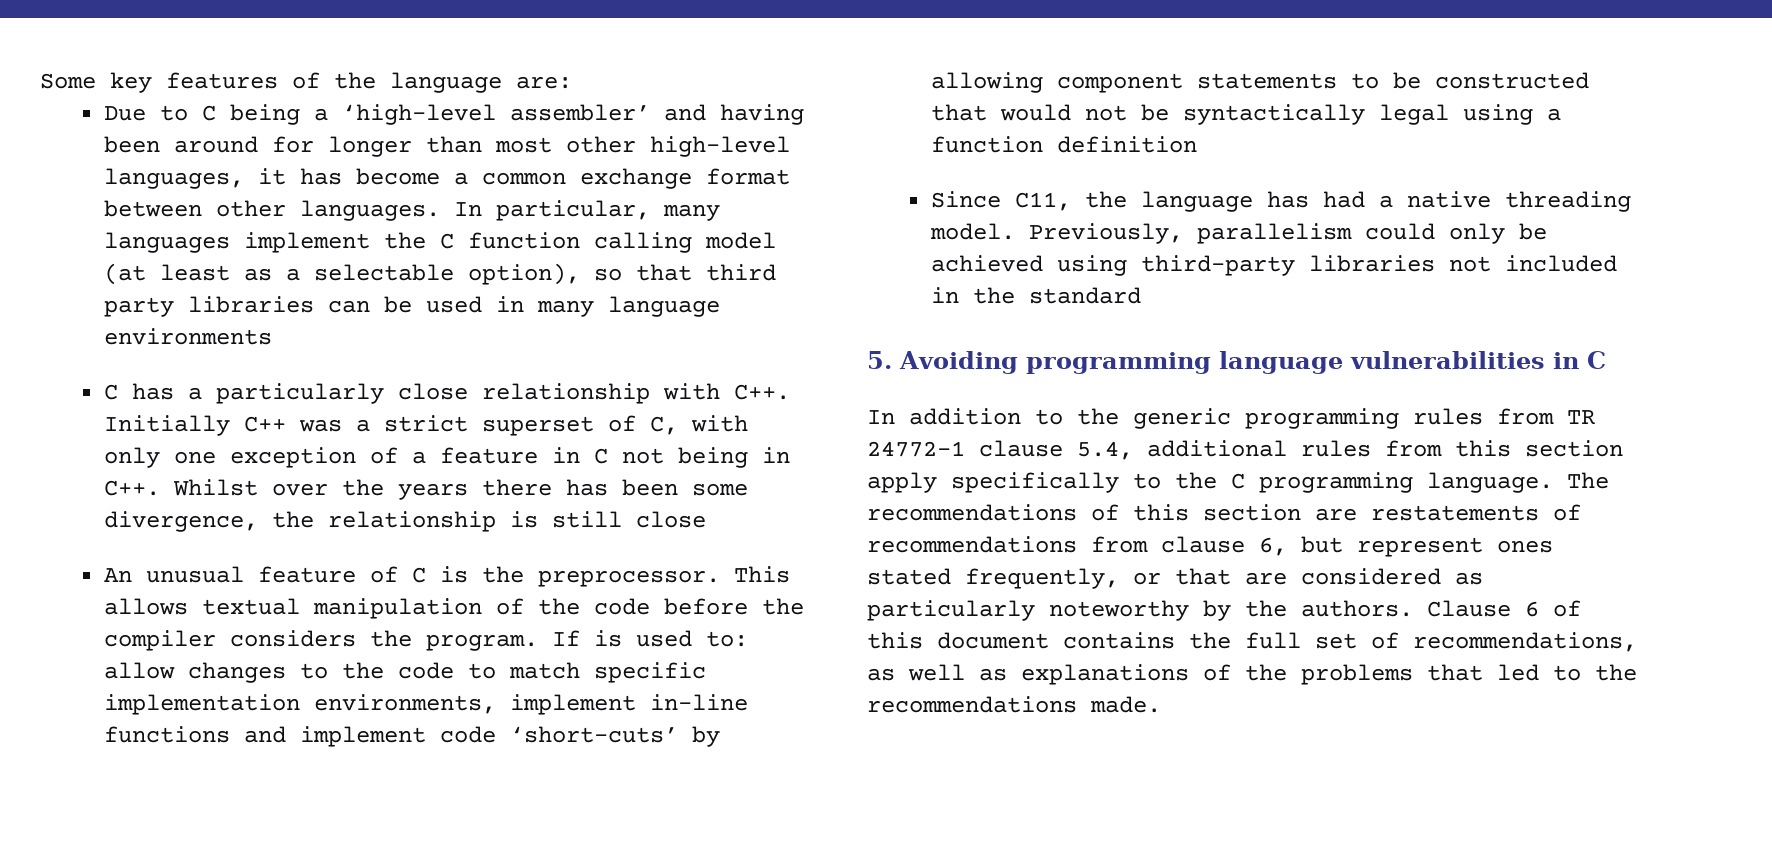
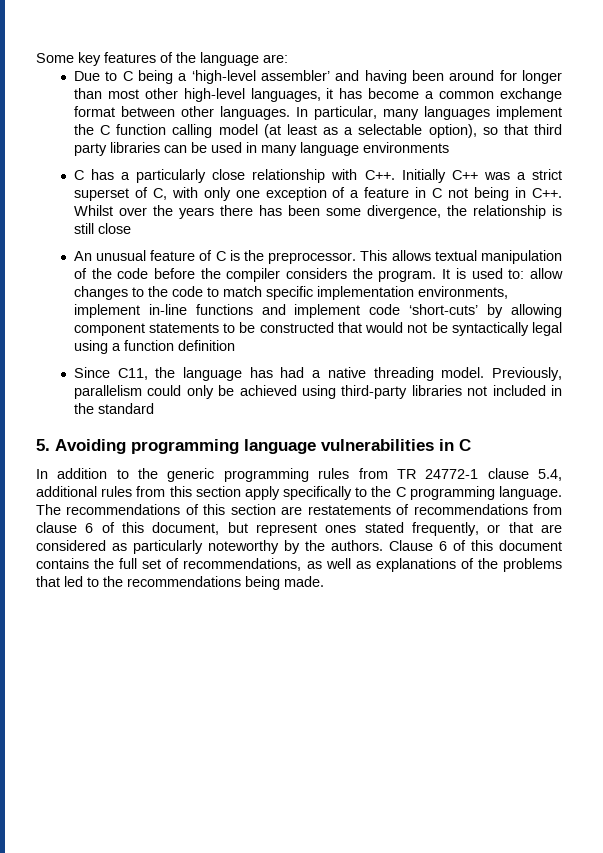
- If is used to: allow changes to the code to match specific implementation environments, implement in-line functions and implement code ‘short-cuts’ by allowing component statements to be constructed that would not be syntactically legal using a function definition
+ It is used to: allow changes to the code to match specific implementation environments, implement in-line functions and implement code ‘short-cuts’ by allowing component statements to be constructed that would not be syntactically legal using a function definition
- The recommendations of this section are restatements of recommendations from clause 6, but represent ones stated frequently, or that are considered as particularly noteworthy by the authors.
+ The recommendations of this section are restatements of recommendations from clause 6 of this document, but represent ones stated frequently, or that are considered as particularly noteworthy by the authors.
- Clause 6 of this document contains the full set of recommendations, as well as explanations of the problems that led to the recommendations made.
+ Clause 6 of this document contains the full set of recommendations, as well as explanations of the problems that led to the recommendations being made.

